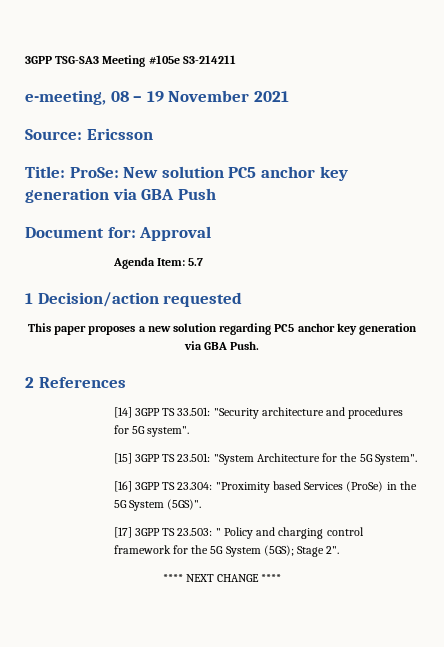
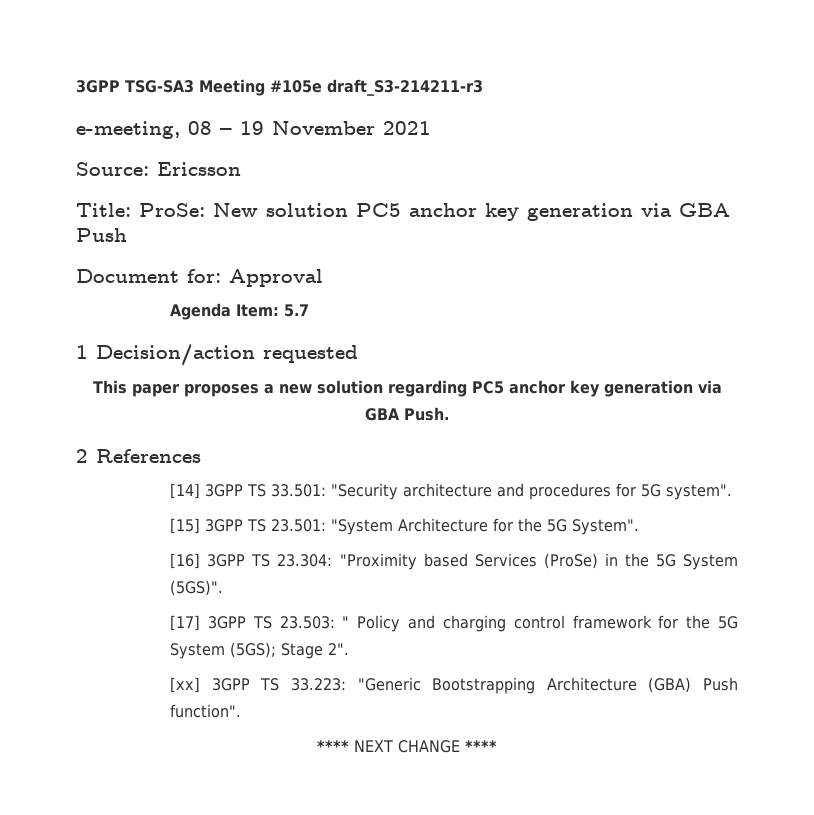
- 3GPP TSG-SA3 Meeting #105e S3-214211
+ 3GPP TSG-SA3 Meeting #105e draft_S3-214211-r3
+ [xx] 3GPP TS 33.223: "Generic Bootstrapping Architecture (GBA) Push function".

